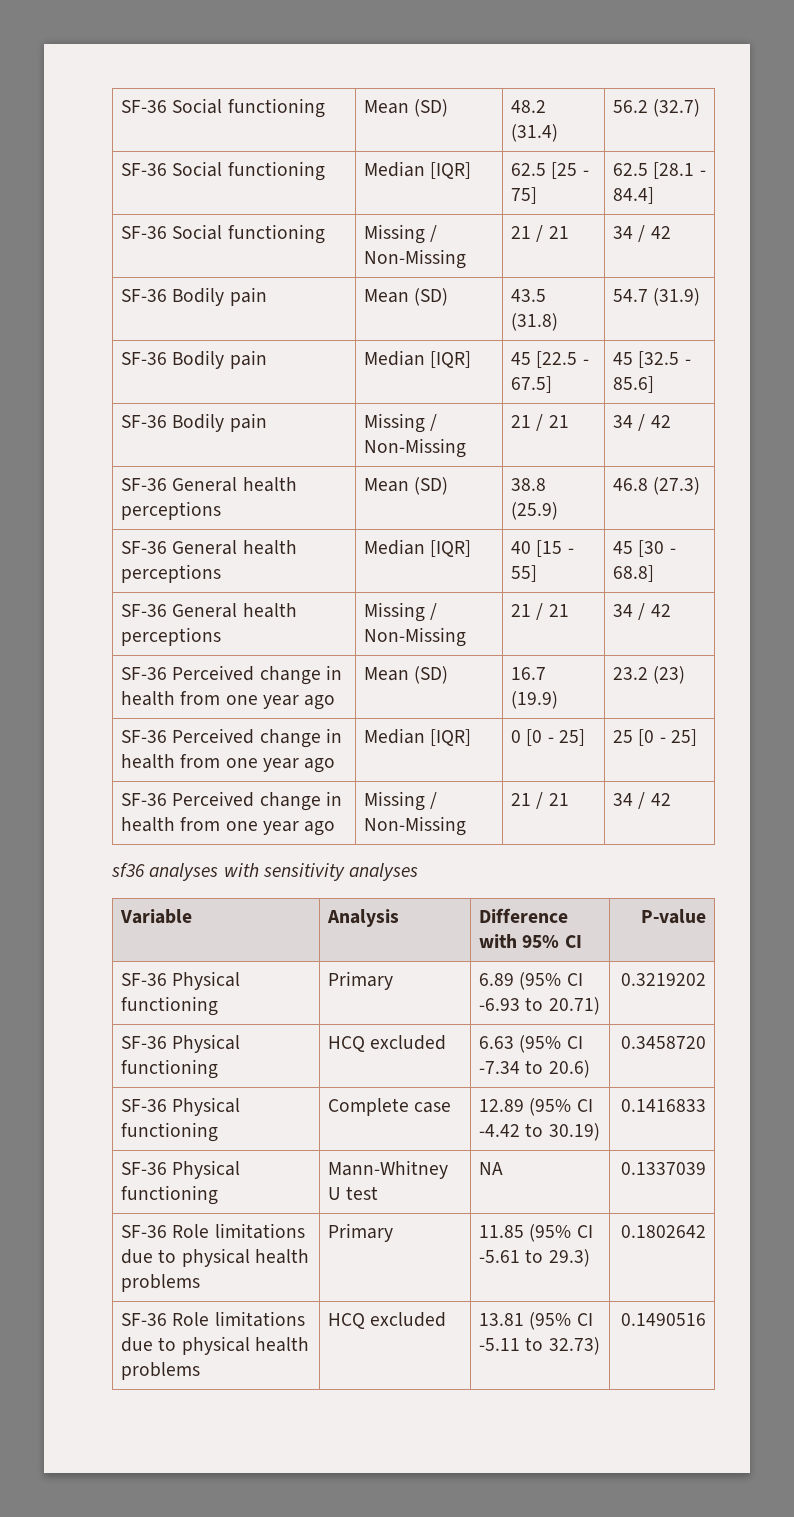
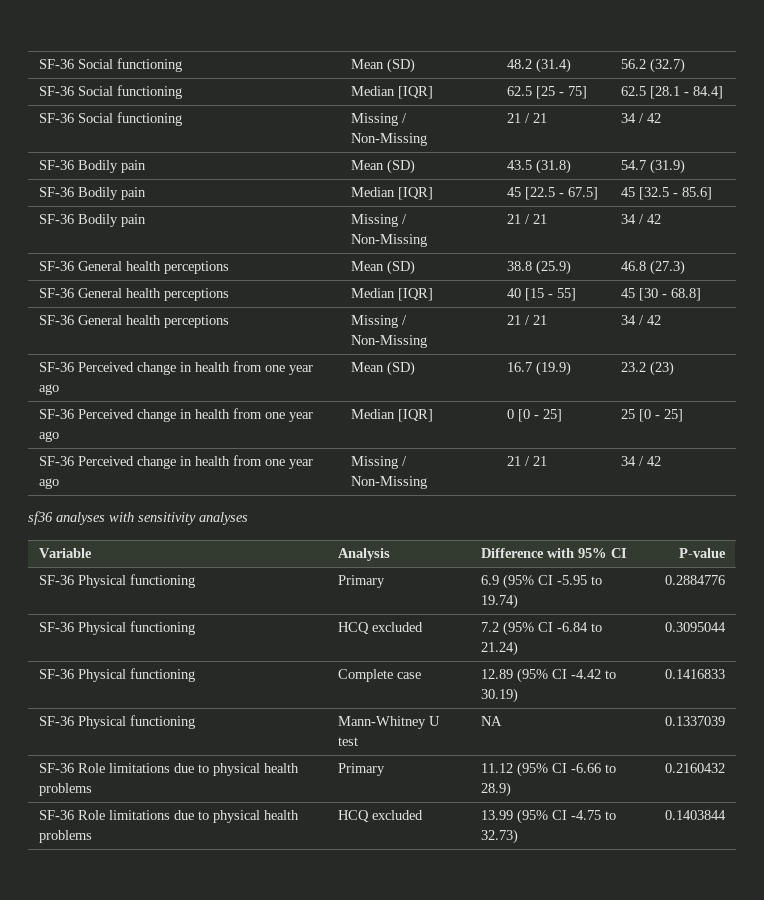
- SF-36 Physical functioning | Primary | 6.89 (95% CI -6.93 to 20.71) | 0.3219202
+ SF-36 Physical functioning | Primary | 6.9 (95% CI -5.95 to 19.74) | 0.2884776
- SF-36 Physical functioning | HCQ excluded | 6.63 (95% CI -7.34 to 20.6) | 0.3458720
+ SF-36 Physical functioning | HCQ excluded | 7.2 (95% CI -6.84 to 21.24) | 0.3095044
- SF-36 Role limitations due to physical health problems | Primary | 11.85 (95% CI -5.61 to 29.3) | 0.1802642
+ SF-36 Role limitations due to physical health problems | Primary | 11.12 (95% CI -6.66 to 28.9) | 0.2160432
- SF-36 Role limitations due to physical health problems | HCQ excluded | 13.81 (95% CI -5.11 to 32.73) | 0.1490516
+ SF-36 Role limitations due to physical health problems | HCQ excluded | 13.99 (95% CI -4.75 to 32.73) | 0.1403844

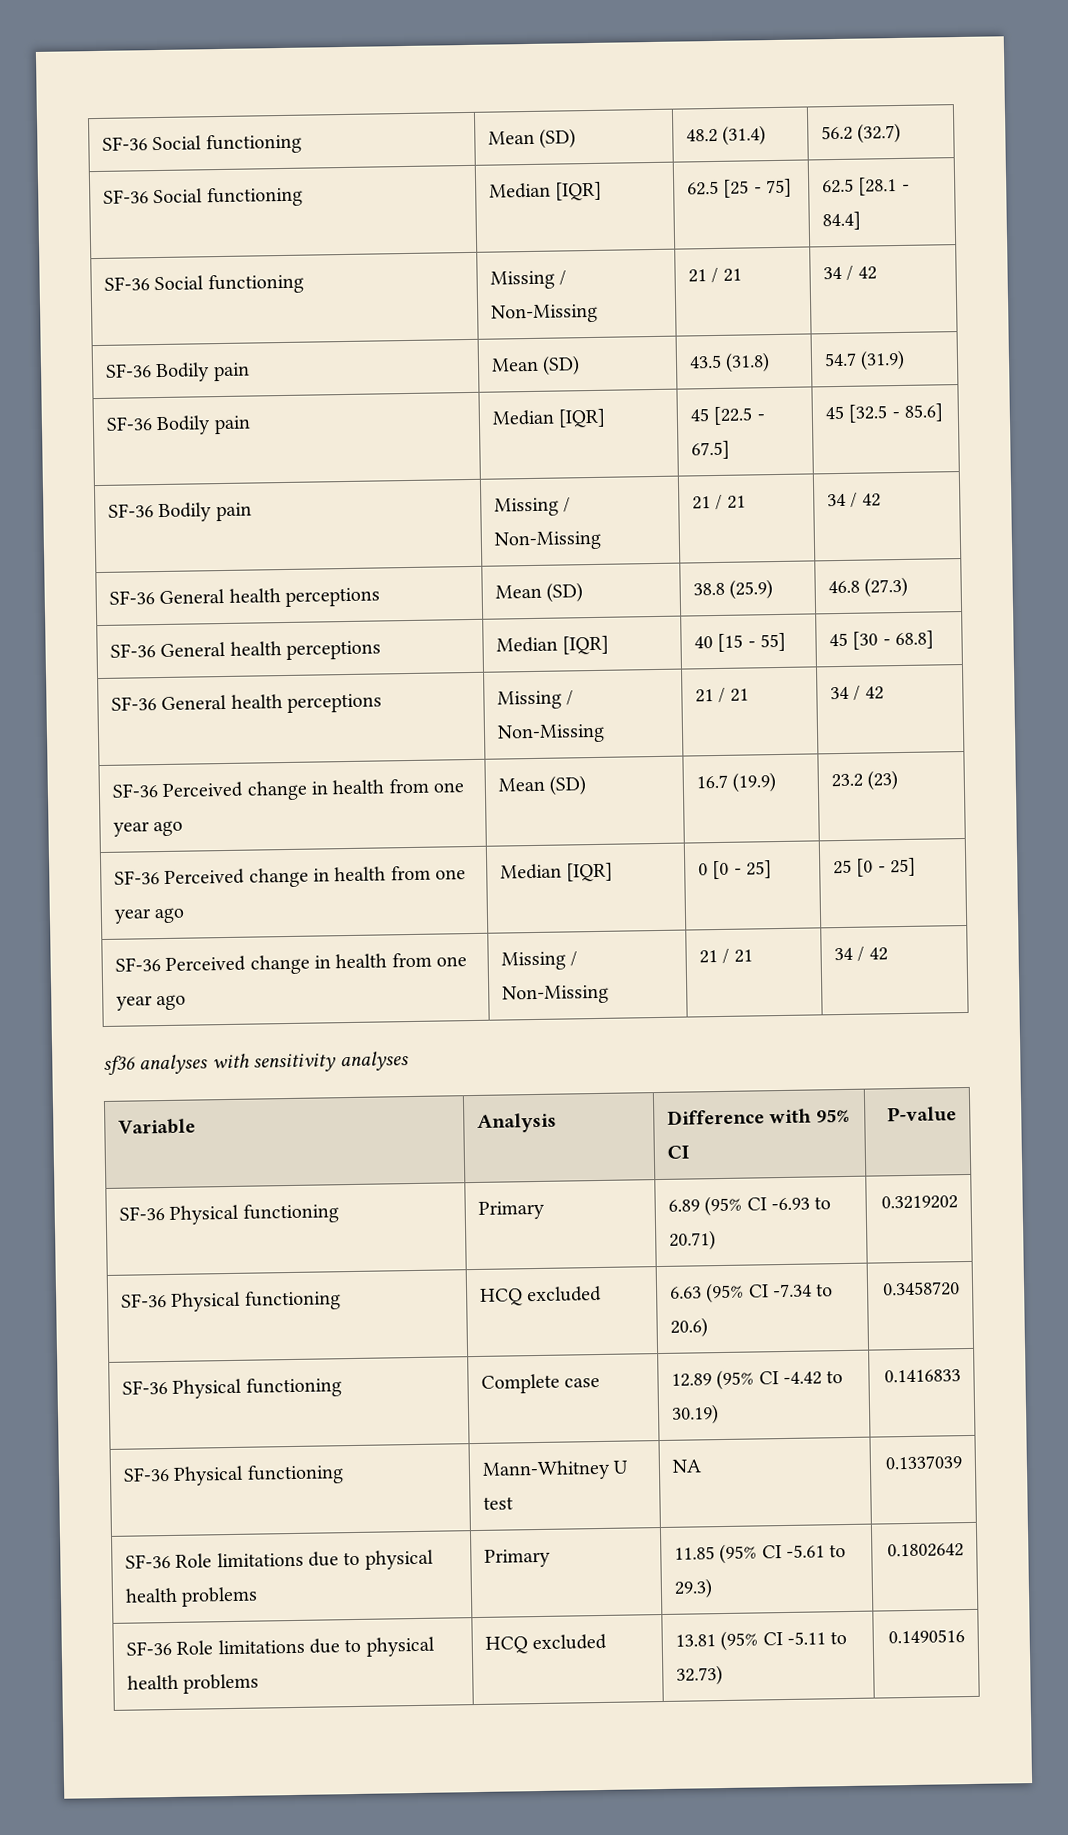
- SF-36 Physical functioning | Primary | 6.9 (95% CI -5.95 to 19.74) | 0.2884776
+ SF-36 Physical functioning | Primary | 6.89 (95% CI -6.93 to 20.71) | 0.3219202
- SF-36 Physical functioning | HCQ excluded | 7.2 (95% CI -6.84 to 21.24) | 0.3095044
+ SF-36 Physical functioning | HCQ excluded | 6.63 (95% CI -7.34 to 20.6) | 0.3458720
- SF-36 Role limitations due to physical health problems | Primary | 11.12 (95% CI -6.66 to 28.9) | 0.2160432
+ SF-36 Role limitations due to physical health problems | Primary | 11.85 (95% CI -5.61 to 29.3) | 0.1802642
- SF-36 Role limitations due to physical health problems | HCQ excluded | 13.99 (95% CI -4.75 to 32.73) | 0.1403844
+ SF-36 Role limitations due to physical health problems | HCQ excluded | 13.81 (95% CI -5.11 to 32.73) | 0.1490516

